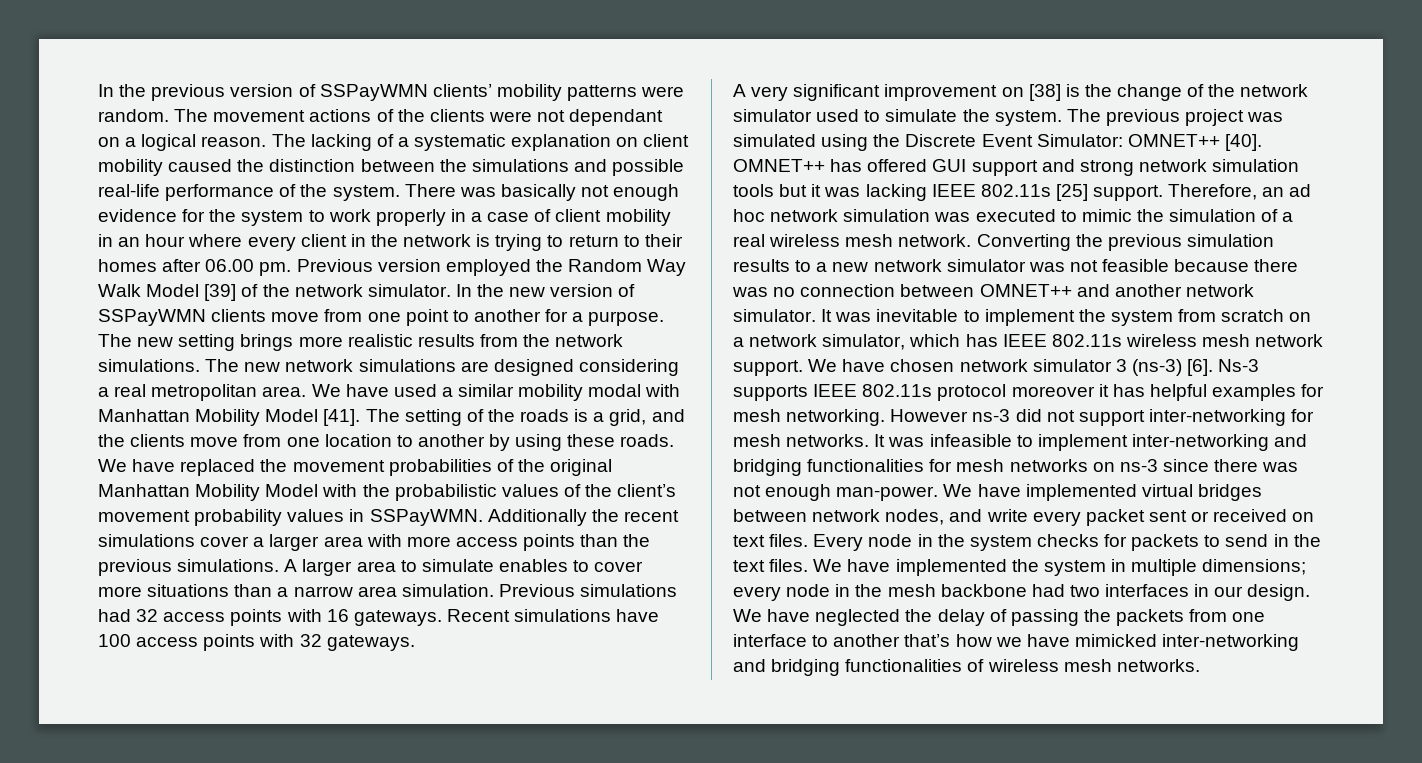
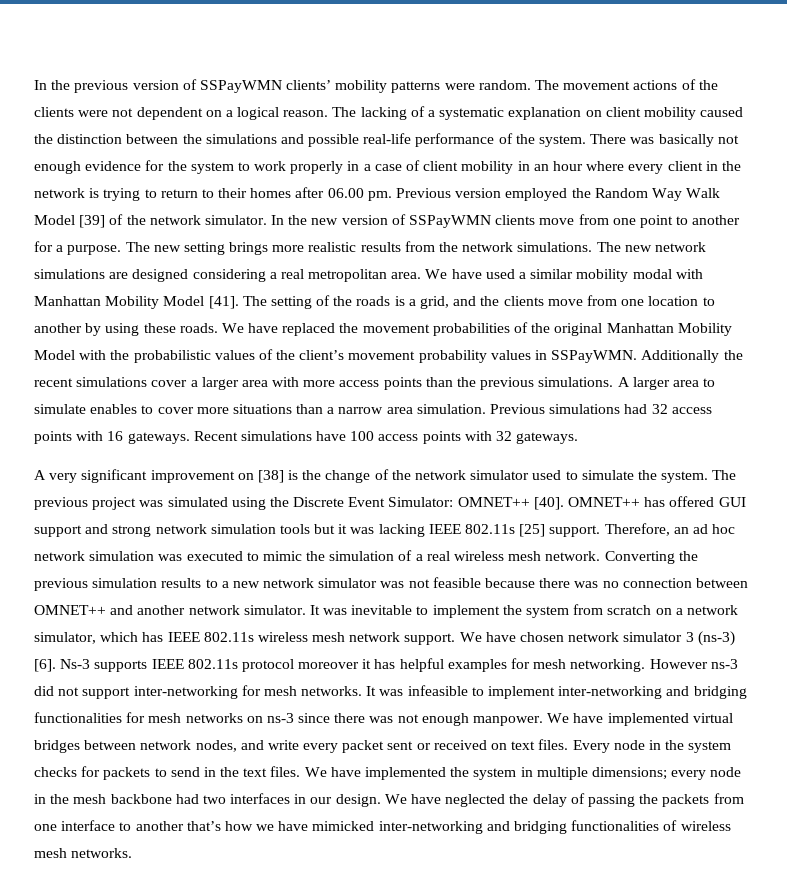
- The movement actions of the clients were not dependant on a logical reason.
+ The movement actions of the clients were not dependent on a logical reason.
- It was infeasible to implement inter-networking and bridging functionalities for mesh networks on ns-3 since there was not enough man-power.
+ It was infeasible to implement inter-networking and bridging functionalities for mesh networks on ns-3 since there was not enough manpower.

